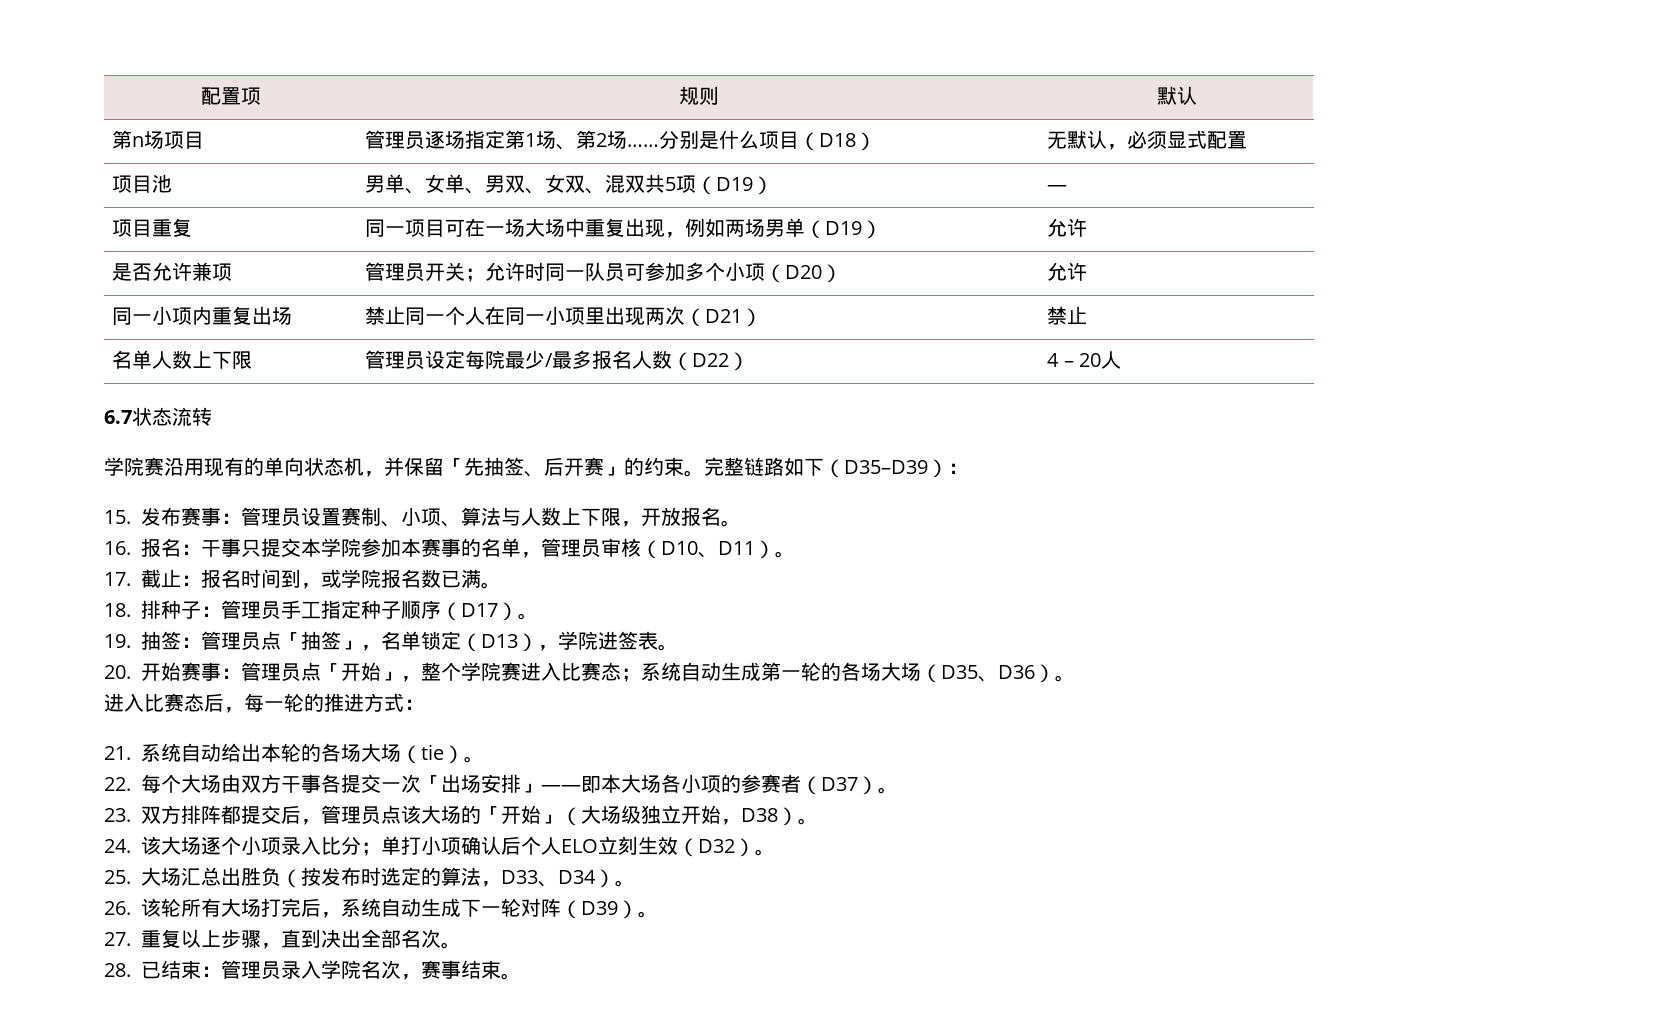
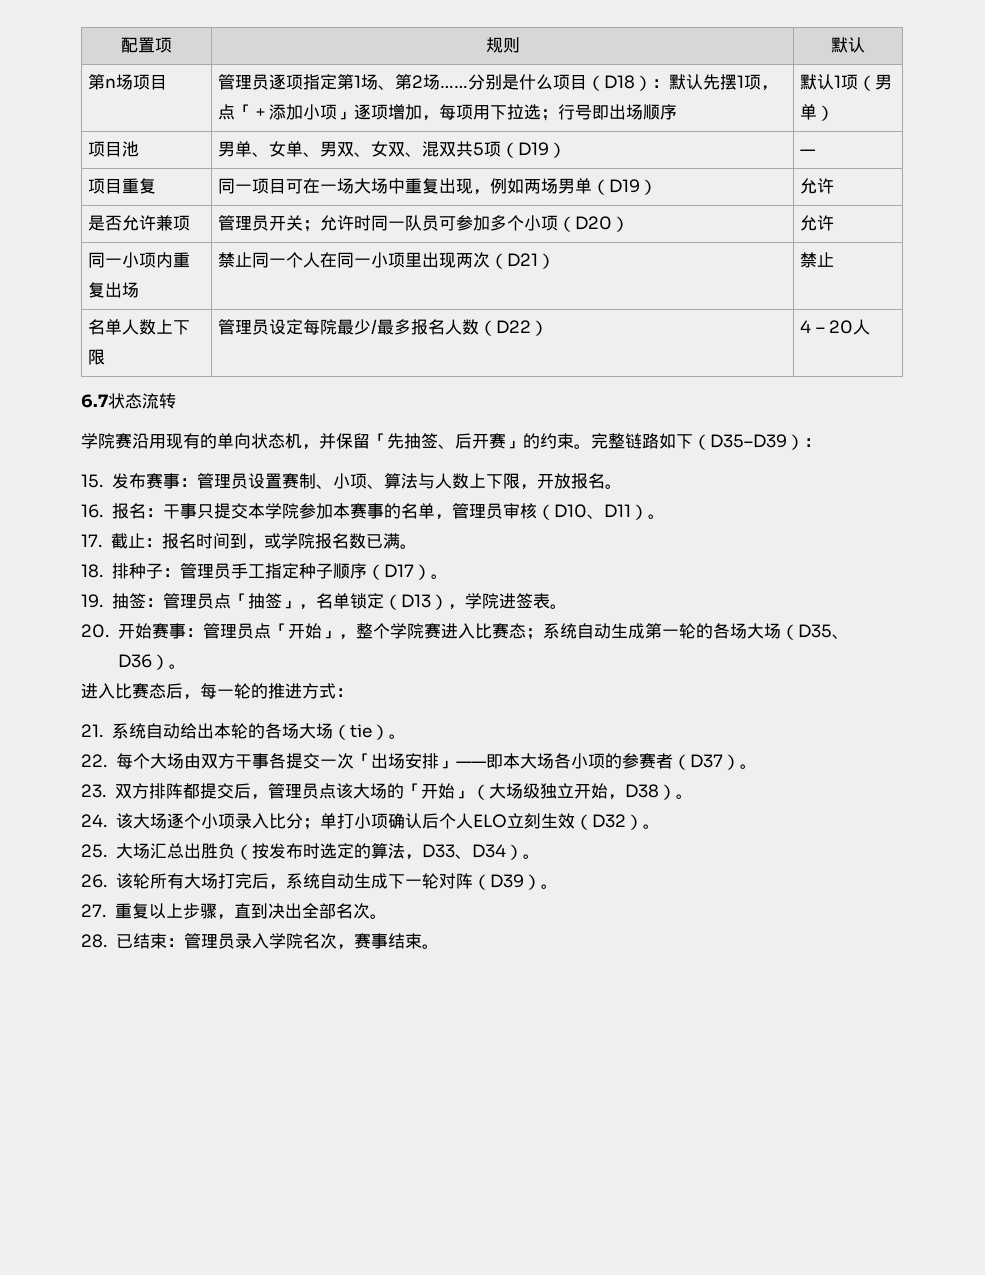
- 第n场项目 | 管理员逐场指定第1场、第2场……分别是什么项目（D18） | 无默认，必须显式配置
+ 第n场项目 | 管理员逐项指定第1场、第2场……分别是什么项目（D18）：默认先摆1项，点「＋添加小项」逐项增加，每项用下拉选；行号即出场顺序 | 默认1项（男单）

